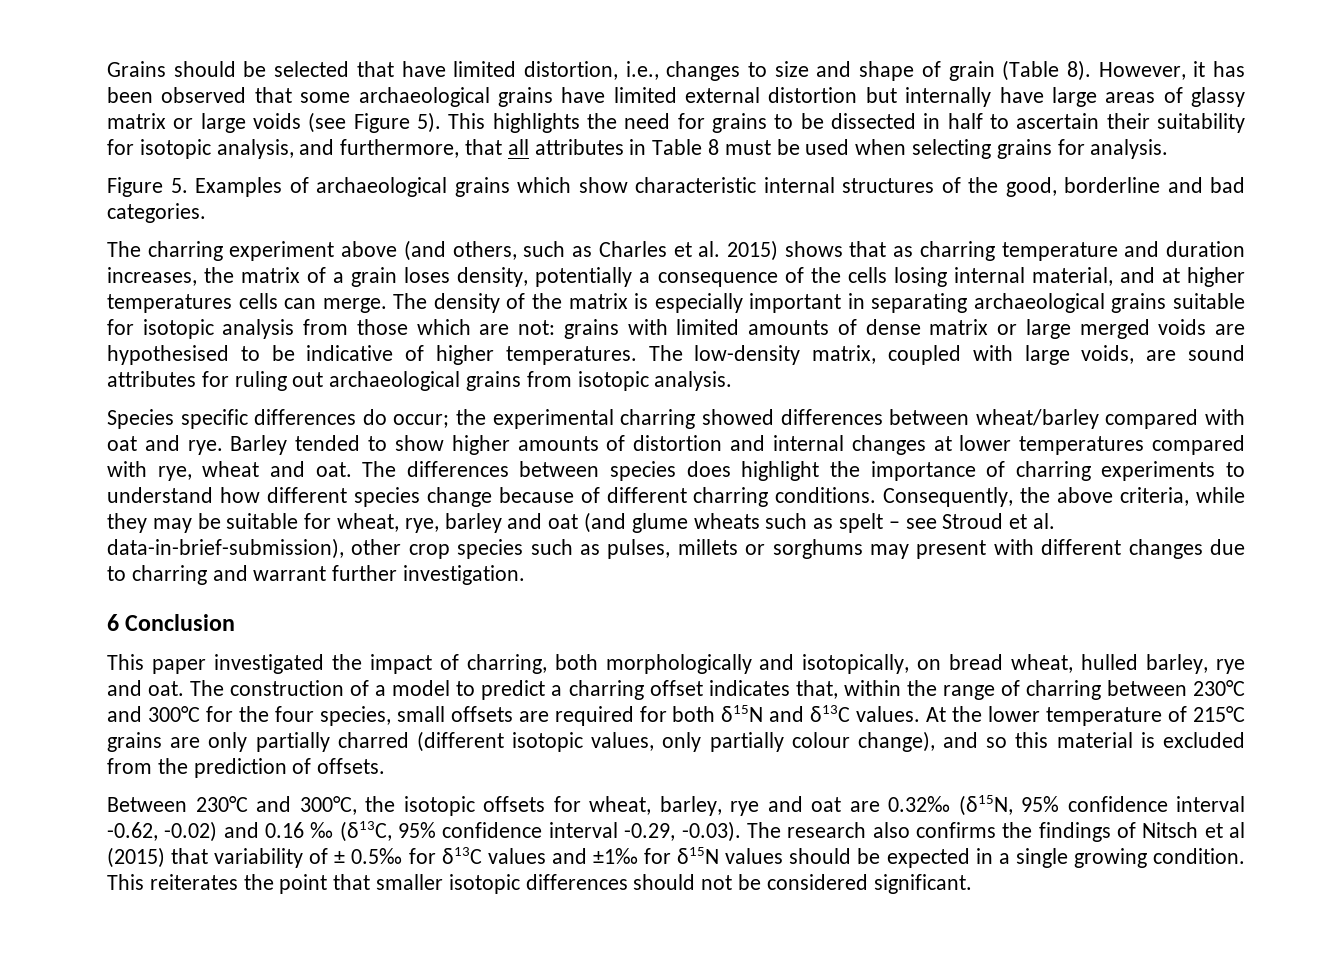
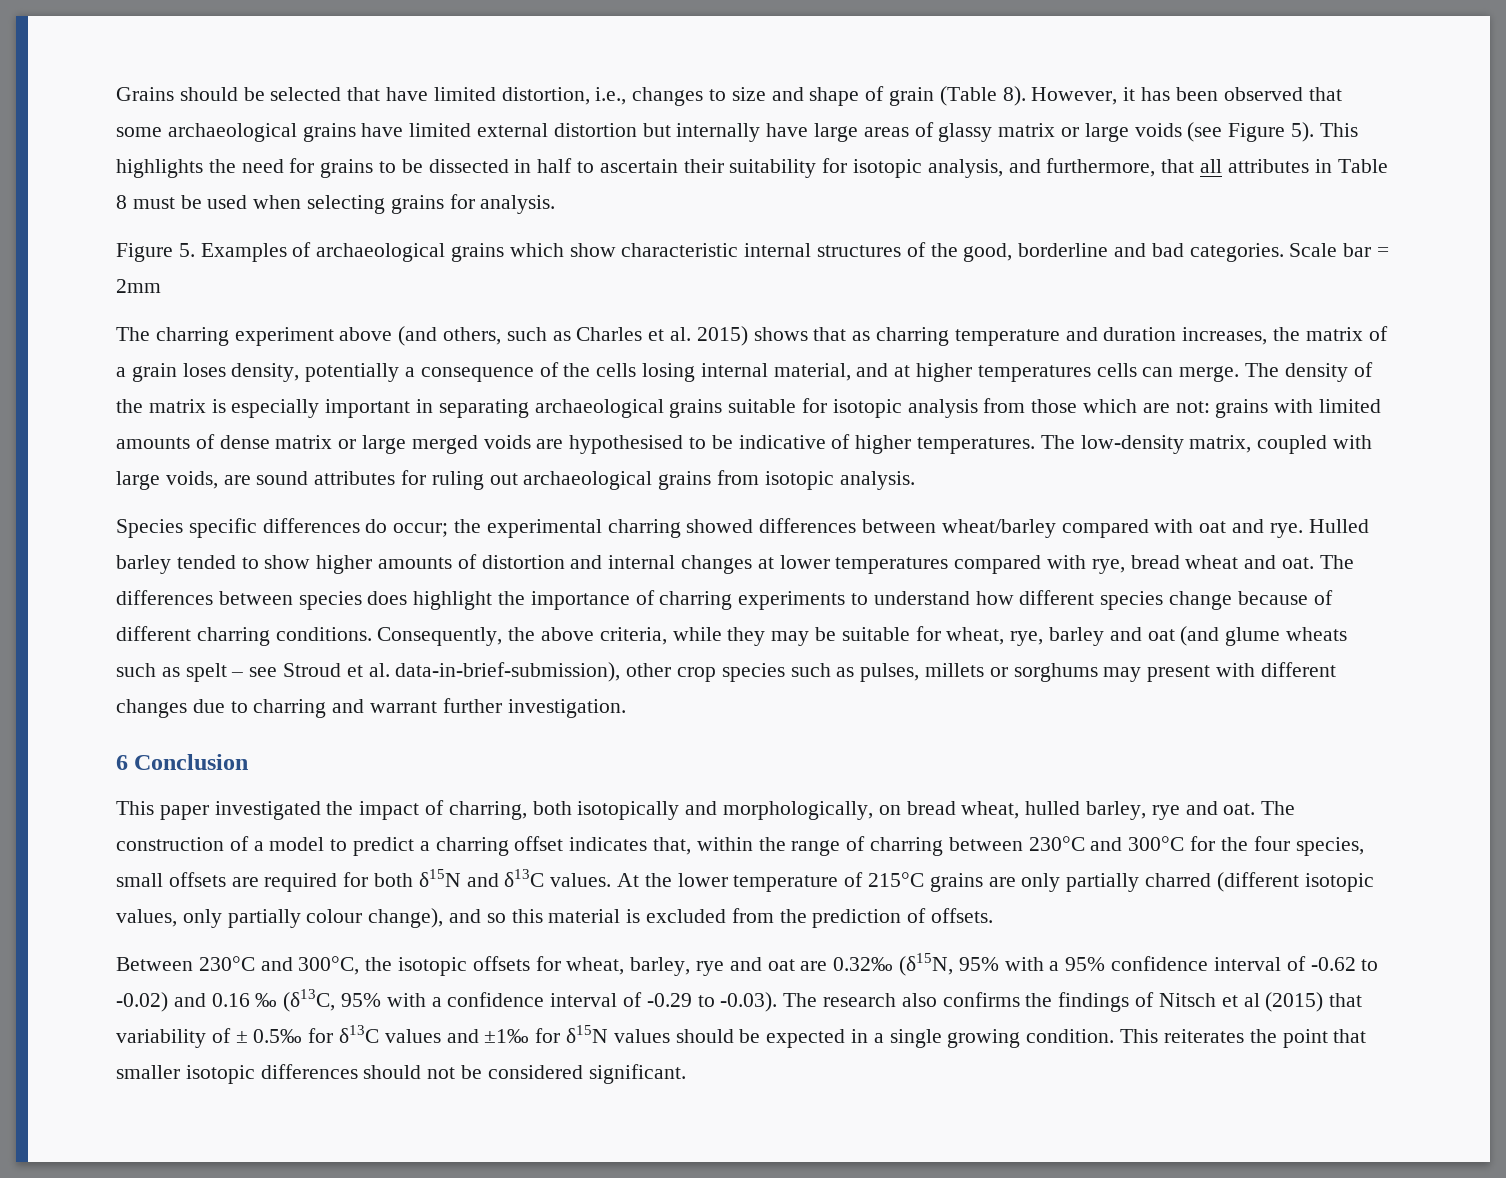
+ Scale bar = 2mm
- Barley tended to show higher amounts of distortion and internal changes at lower temperatures compared with rye, wheat and oat.
+ Hulled barley tended to show higher amounts of distortion and internal changes at lower temperatures compared with rye, bread wheat and oat.
- This paper investigated the impact of charring, both morphologically and isotopically, on bread wheat, hulled barley, rye and oat.
+ This paper investigated the impact of charring, both isotopically and morphologically, on bread wheat, hulled barley, rye and oat.
- Between 230°C and 300°C, the isotopic offsets for wheat, barley, rye and oat are 0.32‰ (δ15N, 95% confidence interval -0.62, -0.02) and 0.16 ‰ (δ13C, 95% confidence interval -0.29, -0.03). The research also confirms the findings of Nitsch et al (2015) that variability of ± 0.5‰ for δ13C values and ±1‰ for δ15N values should be expected in a single growing condition.
+ Between 230°C and 300°C, the isotopic offsets for wheat, barley, rye and oat are 0.32‰ (δ15N, 95% with a 95% confidence interval of -0.62 to -0.02) and 0.16 ‰ (δ13C, 95% with a confidence interval of -0.29 to -0.03). The research also confirms the findings of Nitsch et al (2015) that variability of ± 0.5‰ for δ13C values and ±1‰ for δ15N values should be expected in a single growing condition.

